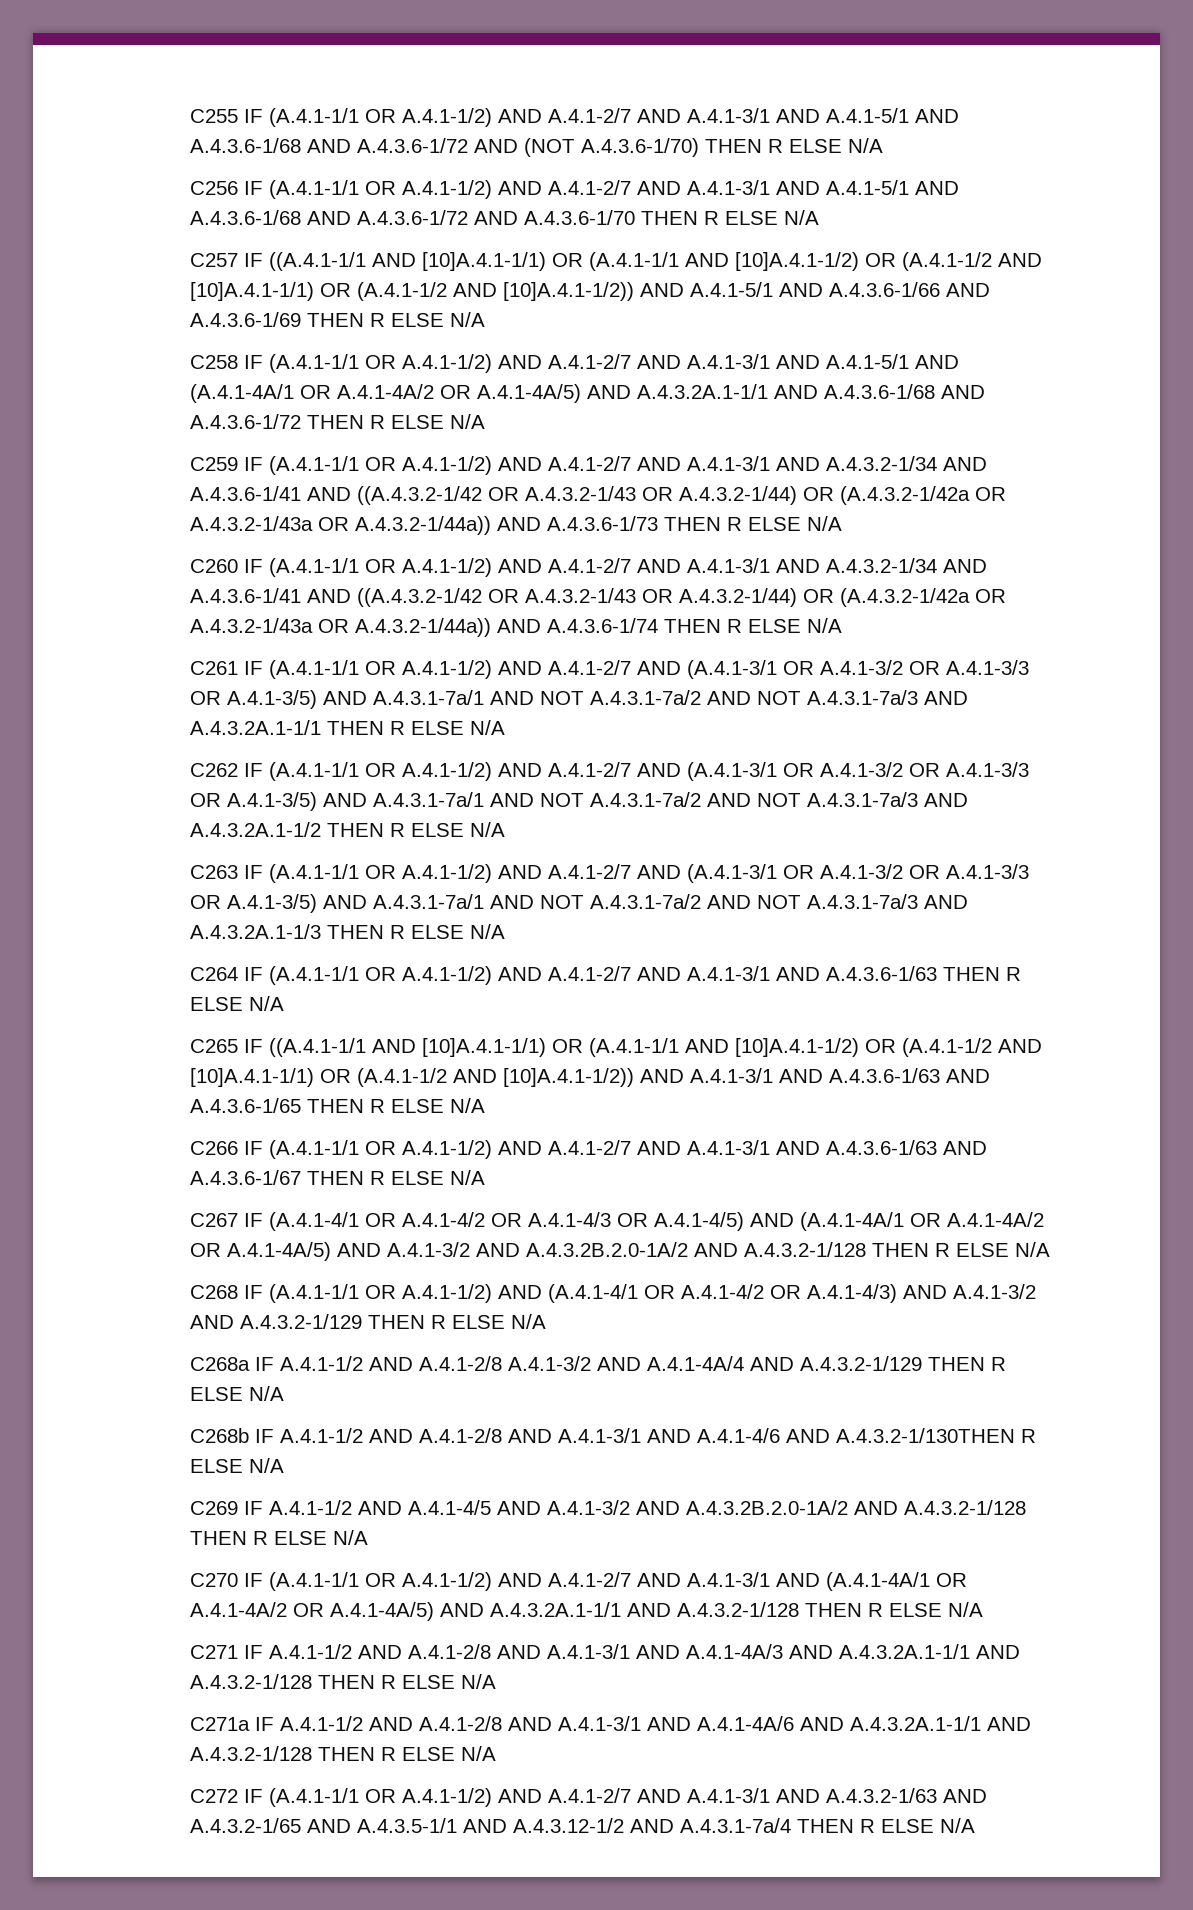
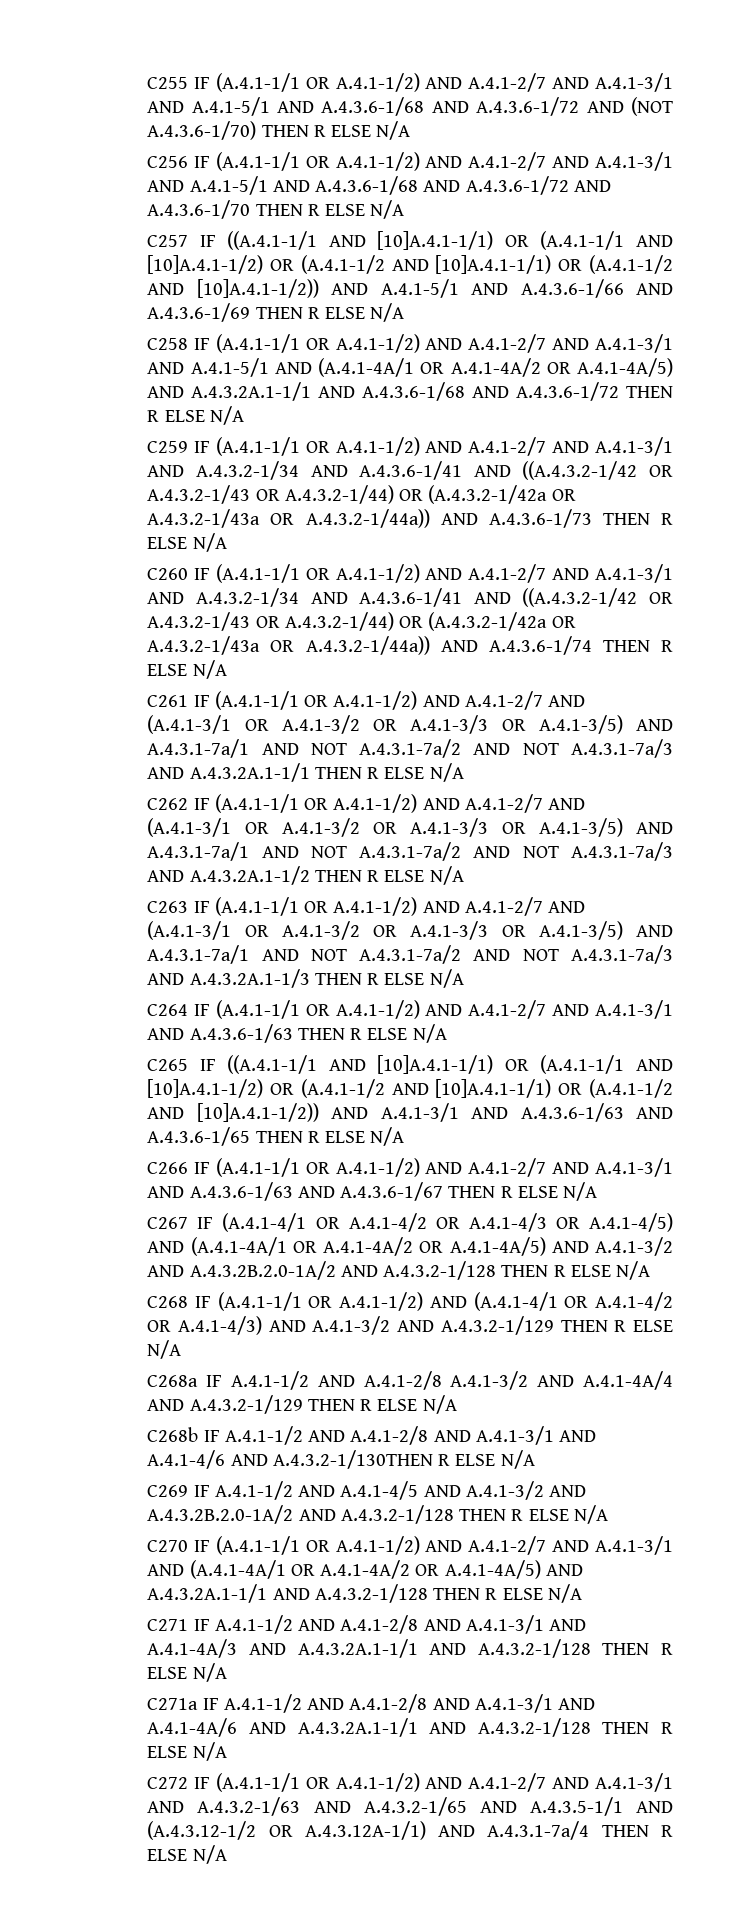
- C272 IF (A.4.1-1/1 OR A.4.1-1/2) AND A.4.1-2/7 AND A.4.1-3/1 AND A.4.3.2-1/63 AND A.4.3.2-1/65 AND A.4.3.5-1/1 AND A.4.3.12-1/2 AND A.4.3.1-7a/4 THEN R ELSE N/A
+ C272 IF (A.4.1-1/1 OR A.4.1-1/2) AND A.4.1-2/7 AND A.4.1-3/1 AND A.4.3.2-1/63 AND A.4.3.2-1/65 AND A.4.3.5-1/1 AND (A.4.3.12-1/2 OR A.4.3.12A-1/1) AND A.4.3.1-7a/4 THEN R ELSE N/A

